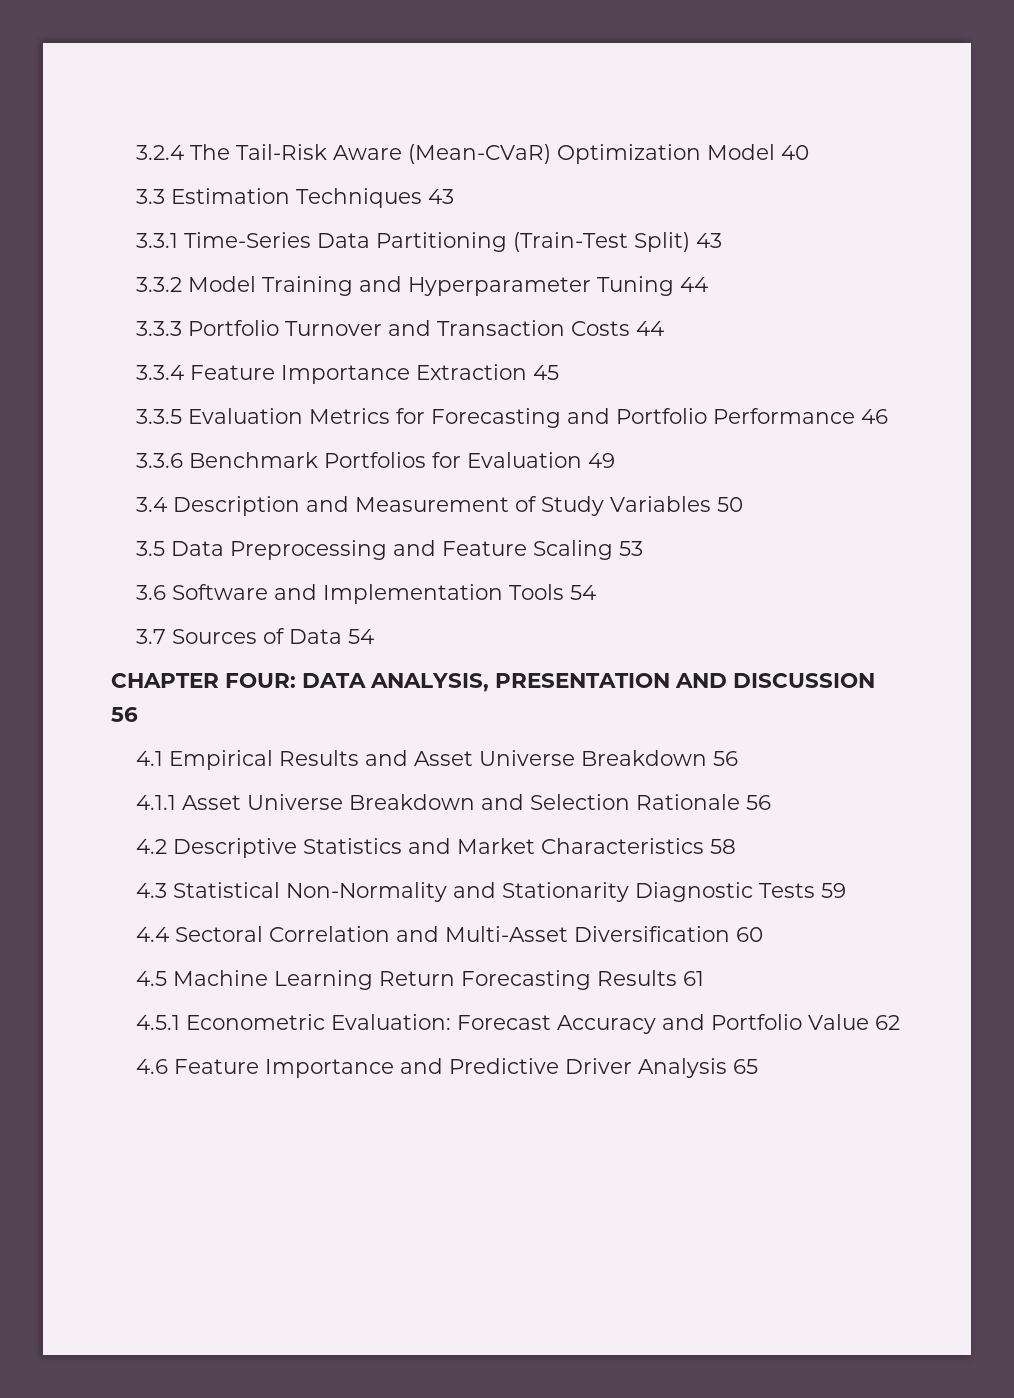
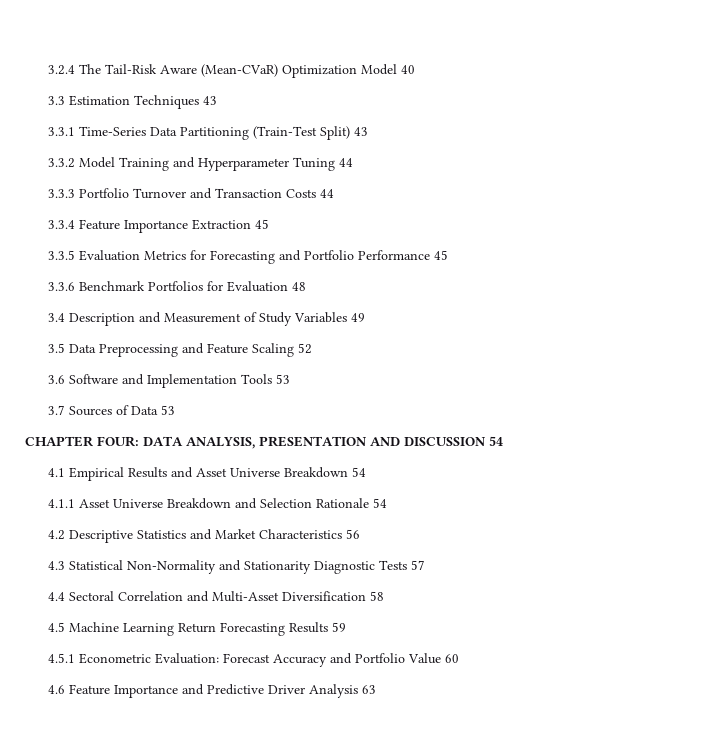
- 3.3.5 Evaluation Metrics for Forecasting and Portfolio Performance 46
+ 3.3.5 Evaluation Metrics for Forecasting and Portfolio Performance 45
- 3.3.6 Benchmark Portfolios for Evaluation 49
+ 3.3.6 Benchmark Portfolios for Evaluation 48
- 3.4 Description and Measurement of Study Variables 50
+ 3.4 Description and Measurement of Study Variables 49
- 3.5 Data Preprocessing and Feature Scaling 53
+ 3.5 Data Preprocessing and Feature Scaling 52
- 3.6 Software and Implementation Tools 54
+ 3.6 Software and Implementation Tools 53
- 3.7 Sources of Data 54
+ 3.7 Sources of Data 53
- CHAPTER FOUR: DATA ANALYSIS, PRESENTATION AND DISCUSSION 56
+ CHAPTER FOUR: DATA ANALYSIS, PRESENTATION AND DISCUSSION 54
- 4.1 Empirical Results and Asset Universe Breakdown 56
+ 4.1 Empirical Results and Asset Universe Breakdown 54
- 4.1.1 Asset Universe Breakdown and Selection Rationale 56
+ 4.1.1 Asset Universe Breakdown and Selection Rationale 54
- 4.2 Descriptive Statistics and Market Characteristics 58
+ 4.2 Descriptive Statistics and Market Characteristics 56
- 4.3 Statistical Non-Normality and Stationarity Diagnostic Tests 59
+ 4.3 Statistical Non-Normality and Stationarity Diagnostic Tests 57
- 4.4 Sectoral Correlation and Multi-Asset Diversification 60
+ 4.4 Sectoral Correlation and Multi-Asset Diversification 58
- 4.5 Machine Learning Return Forecasting Results 61
+ 4.5 Machine Learning Return Forecasting Results 59
- 4.5.1 Econometric Evaluation: Forecast Accuracy and Portfolio Value 62
+ 4.5.1 Econometric Evaluation: Forecast Accuracy and Portfolio Value 60
- 4.6 Feature Importance and Predictive Driver Analysis 65
+ 4.6 Feature Importance and Predictive Driver Analysis 63

